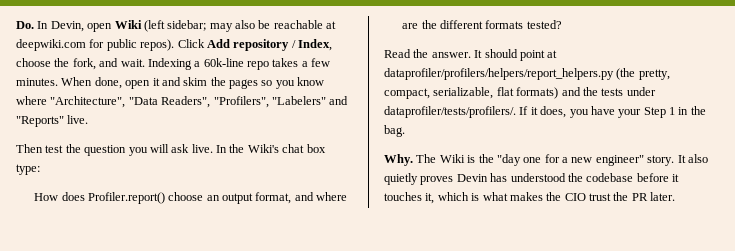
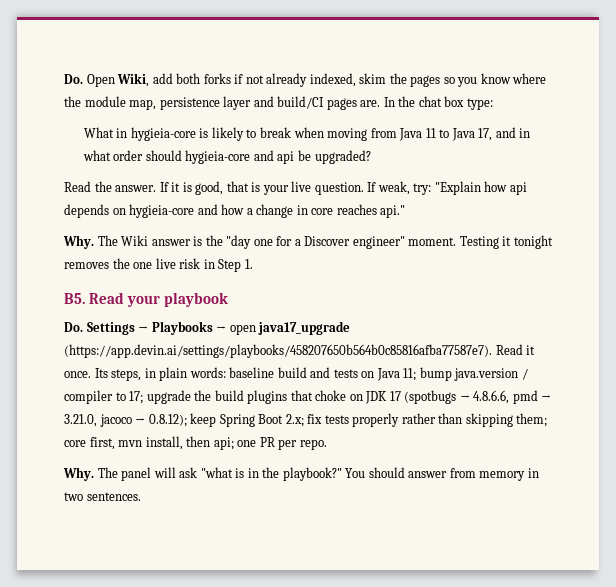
- Do. In Devin, open Wiki (left sidebar; may also be reachable at deepwiki.com for public repos). Click Add repository / Index, choose the fork, and wait. Indexing a 60k-line repo takes a few minutes. When done, open it and skim the pages so you know where "Architecture", "Data Readers", "Profilers", "Labelers" and "Reports" live.
- Then test the question you will ask live.
+ Do. Open Wiki, add both forks if not already indexed, skim the pages so you know where the module map, persistence layer and build/CI pages are.
- In the Wiki's chat box type:
+ In the chat box type:
- How does Profiler.report() choose an output format, and where are the different formats tested?
- Read the answer. It should point at dataprofiler/profilers/helpers/report_helpers.py (the pretty, compact, serializable, flat formats) and the tests under dataprofiler/tests/profilers/. If it does, you have your Step 1 in the bag.
+ What in hygieia-core is likely to break when moving from Java 11 to Java 17, and in what order should hygieia-core and api be upgraded?
+ Read the answer. If it is good, that is your live question. If weak, try: "Explain how api depends on hygieia-core and how a change in core reaches api."
- Why. The Wiki is the "day one for a new engineer" story. It also quietly proves Devin has understood the codebase before it touches it, which is what makes the CIO trust the PR later.
+ Why. The Wiki answer is the "day one for a Discover engineer" moment. Testing it tonight removes the one live risk in Step 1.
+ B5. Read your playbook
+ Do. Settings → Playbooks → open java17_upgrade (https://app.devin.ai/settings/playbooks/458207650b564b0c85816afba77587e7). Read it once. Its steps, in plain words: baseline build and tests on Java 11; bump java.version / compiler to 17; upgrade the build plugins that choke on JDK 17 (spotbugs → 4.8.6.6, pmd → 3.21.0, jacoco → 0.8.12); keep Spring Boot 2.x; fix tests properly rather than skipping them; core first, mvn install, then api; one PR per repo.
+ Why. The panel will ask "what is in the playbook?" You should answer from memory in two sentences.

